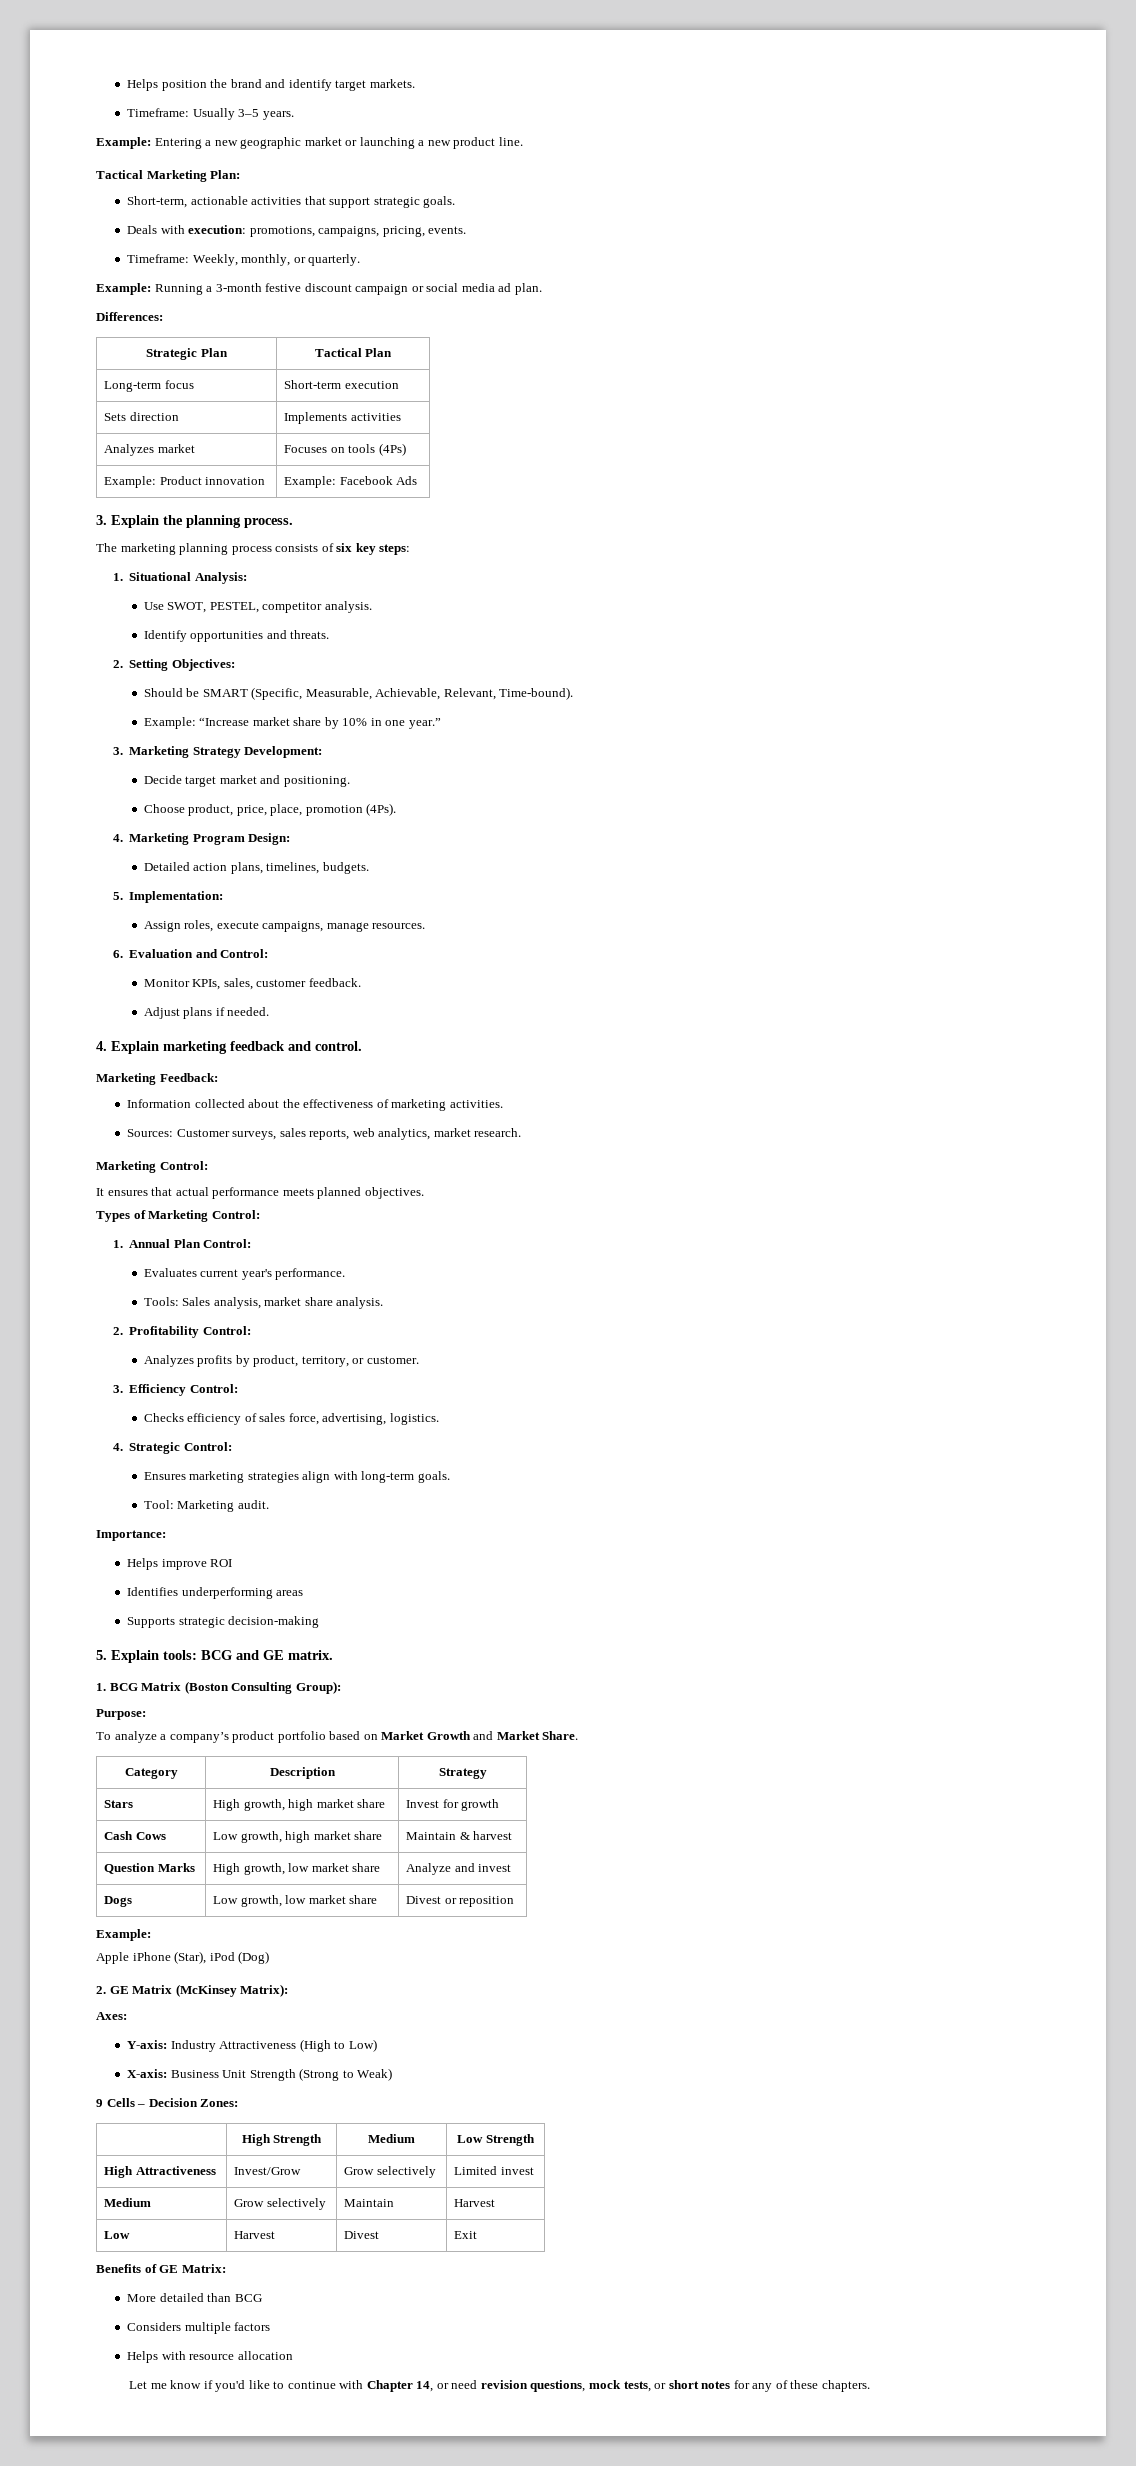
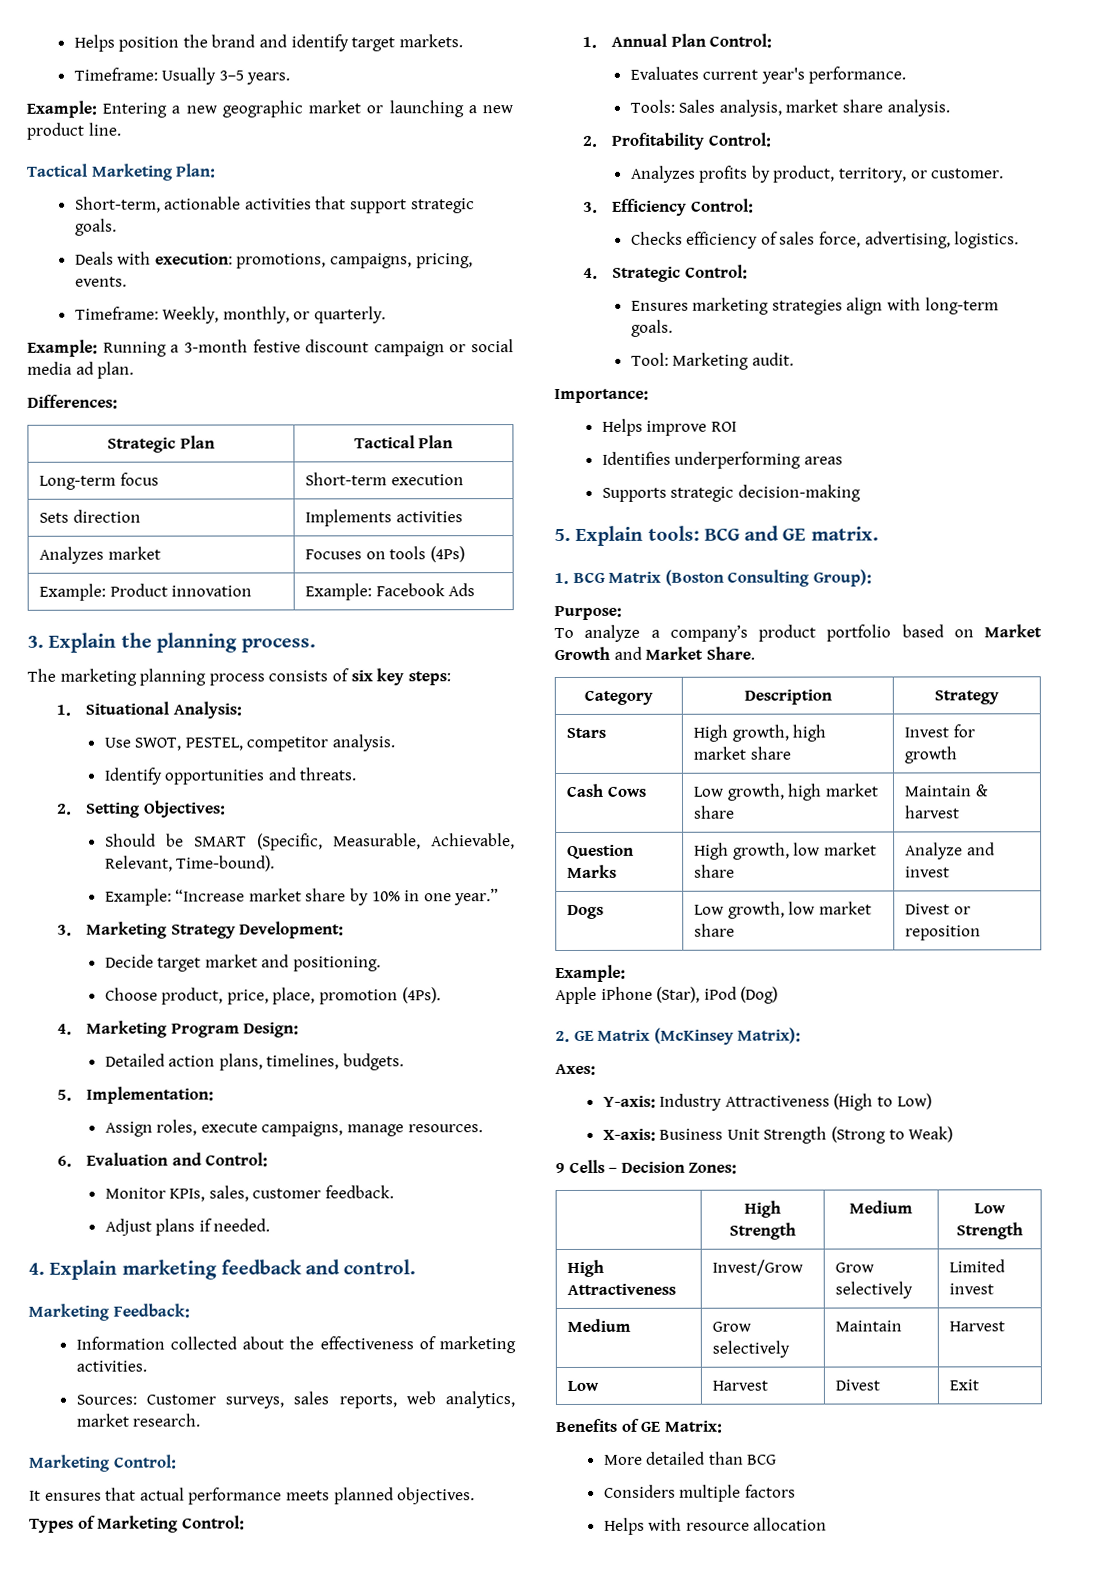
- Let me know if you'd like to continue with Chapter 14, or need revision questions, mock tests, or short notes for any of these chapters.

